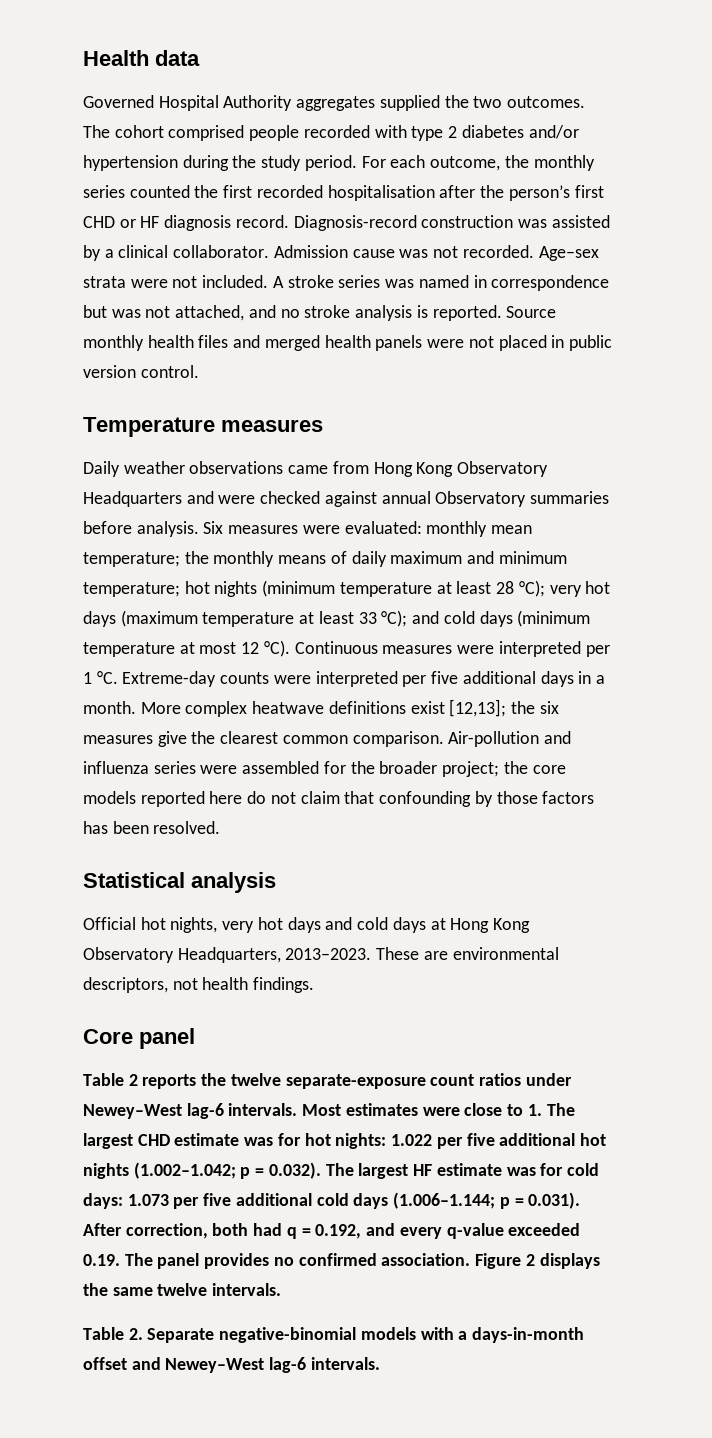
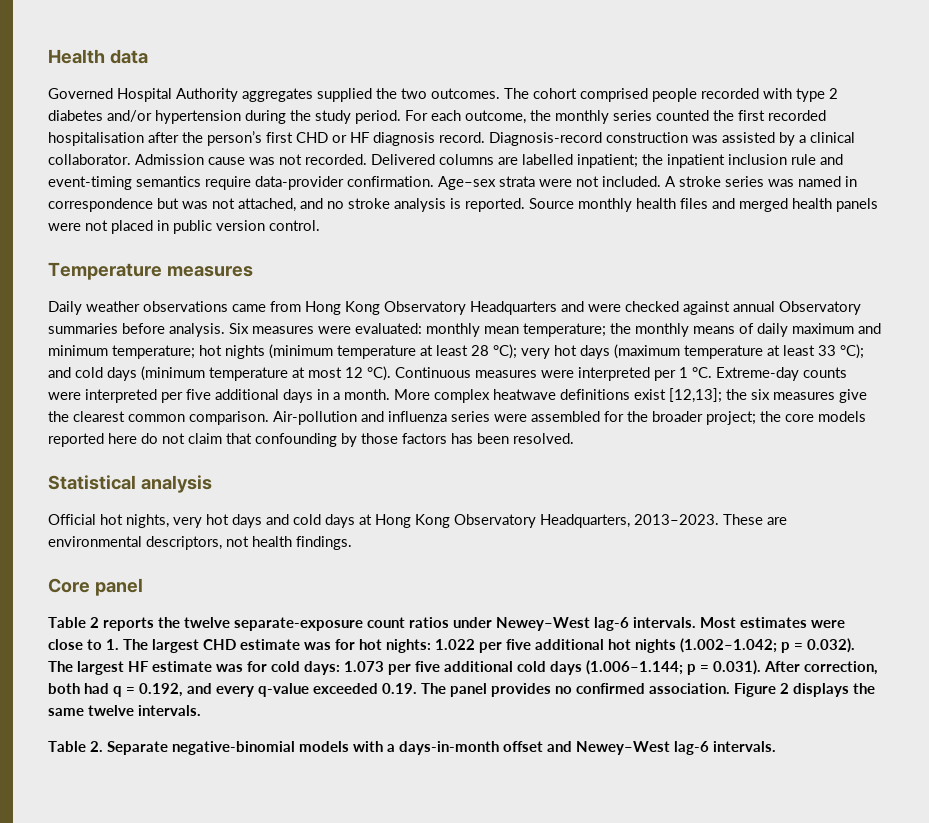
+ Delivered columns are labelled inpatient; the inpatient inclusion rule and event-timing semantics require data-provider confirmation.

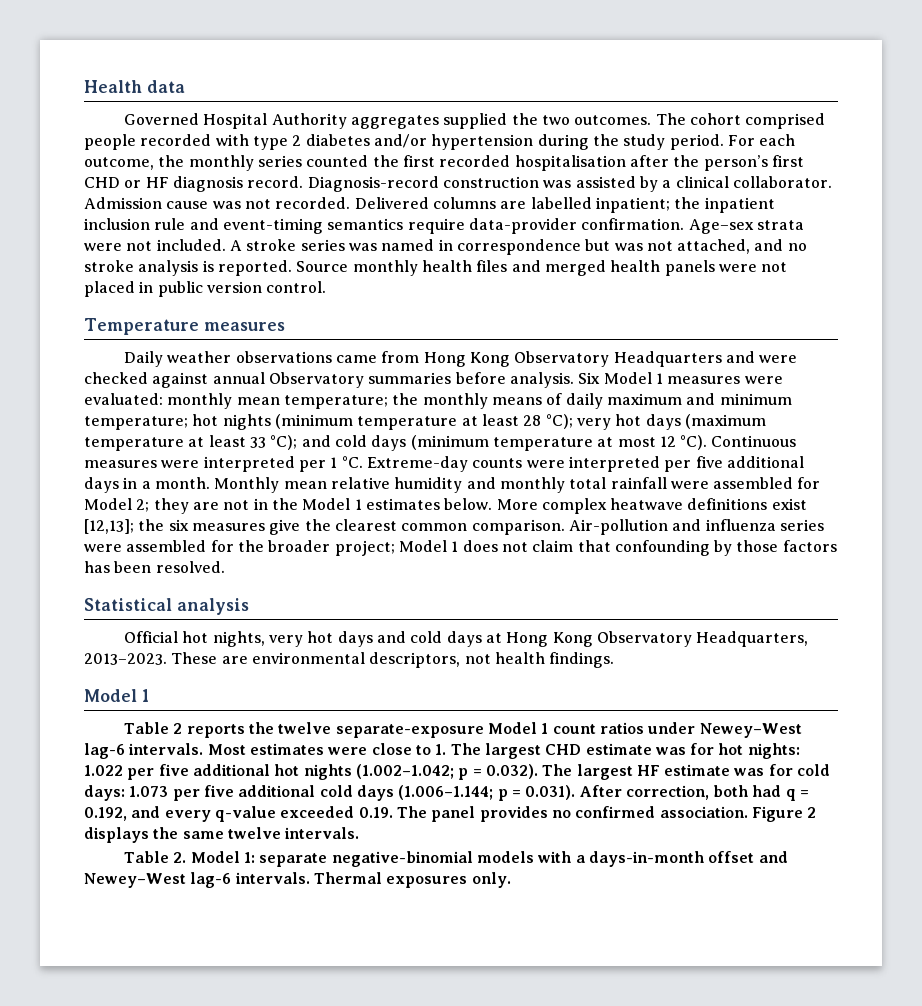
- Six measures were evaluated: monthly mean temperature; the monthly means of daily maximum and minimum temperature; hot nights (minimum temperature at least 28 °C); very hot days (maximum temperature at least 33 °C); and cold days (minimum temperature at most 12 °C).
+ Six Model 1 measures were evaluated: monthly mean temperature; the monthly means of daily maximum and minimum temperature; hot nights (minimum temperature at least 28 °C); very hot days (maximum temperature at least 33 °C); and cold days (minimum temperature at most 12 °C).
+ Monthly mean relative humidity and monthly total rainfall were assembled for Model 2; they are not in the Model 1 estimates below.
- Air-pollution and influenza series were assembled for the broader project; the core models reported here do not claim that confounding by those factors has been resolved.
+ Air-pollution and influenza series were assembled for the broader project; Model 1 does not claim that confounding by those factors has been resolved.
  These are environmental descriptors, not health findings.
- Core panel
+ Model 1
- Table 2 reports the twelve separate-exposure count ratios under Newey–West lag-6 intervals.
+ Table 2 reports the twelve separate-exposure Model 1 count ratios under Newey–West lag-6 intervals.
- Table 2. Separate negative-binomial models with a days-in-month offset and Newey–West lag-6 intervals.
+ Table 2. Model 1: separate negative-binomial models with a days-in-month offset and Newey–West lag-6 intervals.
+ Thermal exposures only.

